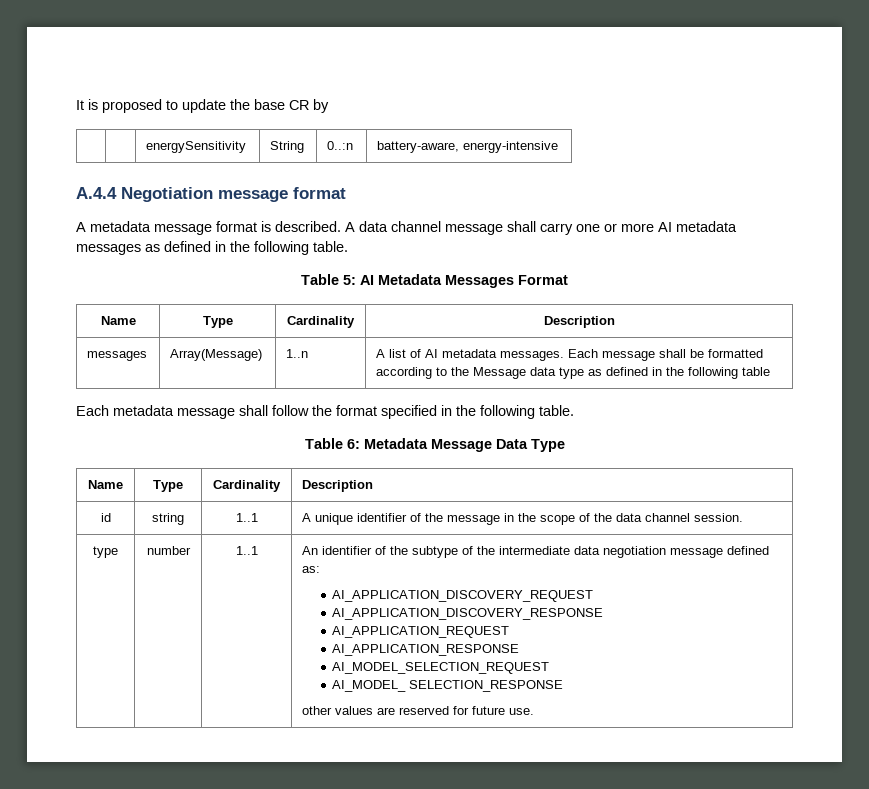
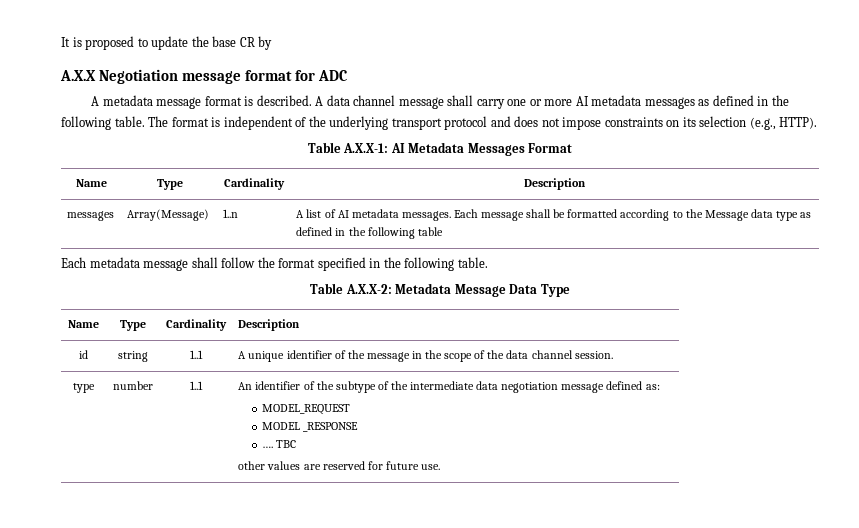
- | | energySensitivity | String | 0..:n | battery-aware, energy-intensive
- A.4.4 Negotiation message format
+ A.X.X Negotiation message format for ADC
- A data channel message shall carry one or more AI metadata messages as defined in the following table.
- Table 5: AI Metadata Messages Format
+ A data channel message shall carry one or more AI metadata messages as defined in the following table. The format is independent of the underlying transport protocol and does not impose constraints on its selection (e.g., HTTP).
+ Table A.X.X-1: AI Metadata Messages Format
- Table 6: Metadata Message Data Type
+ Table A.X.X-2: Metadata Message Data Type
  type | number | 1..1 | An identifier of the subtype of the intermediate data negotiation message defined as:
- AI_APPLICATION_DISCOVERY_REQUEST
- AI_APPLICATION_DISCOVERY_RESPONSE
- AI_APPLICATION_REQUEST
- AI_APPLICATION_RESPONSE
- AI_MODEL_SELECTION_REQUEST
- AI_MODEL_ SELECTION_RESPONSE
+ MODEL_REQUEST
+ MODEL _RESPONSE
+ …. TBC

